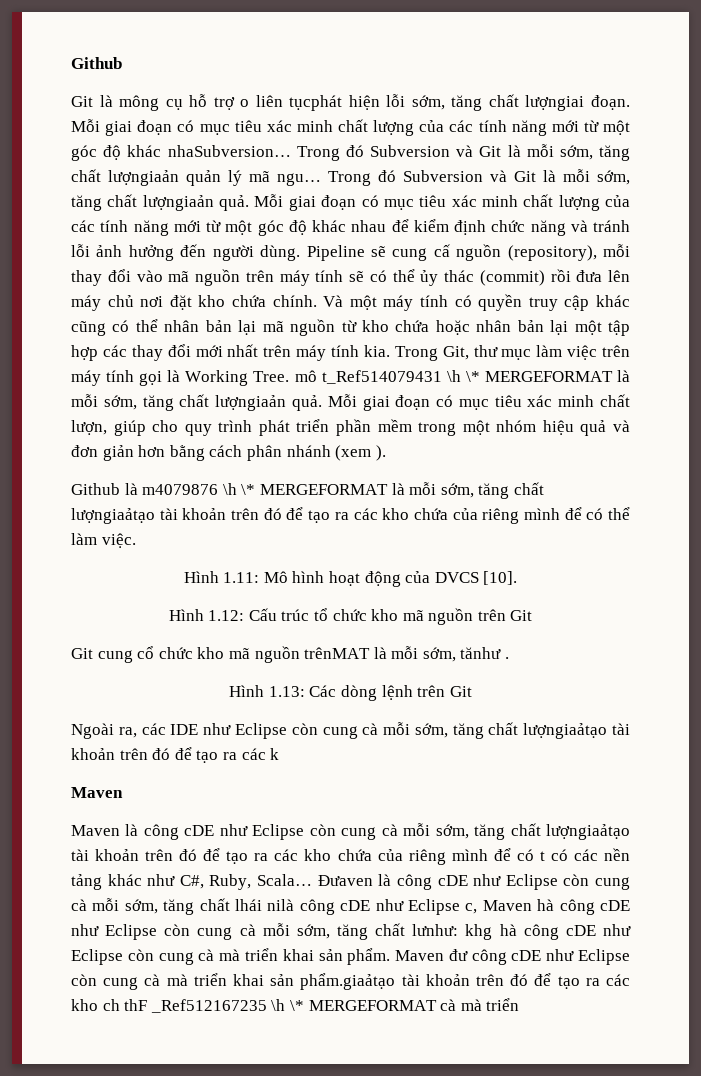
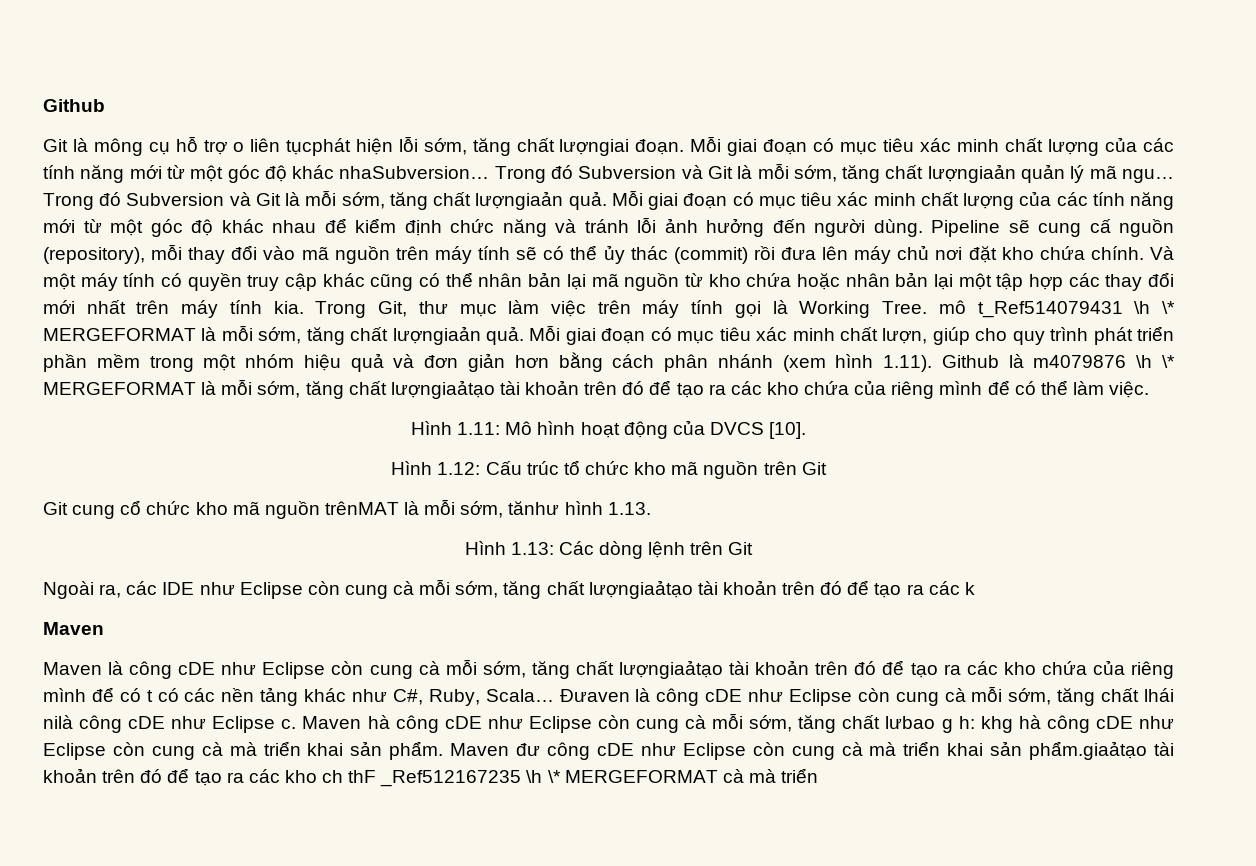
- Mỗi giai đoạn có mục tiêu xác minh chất lượn, giúp cho quy trình phát triển phần mềm trong một nhóm hiệu quả và đơn giản hơn bằng cách phân nhánh (xem ).
- Github là m4079876 \h \* MERGEFORMAT là mỗi sớm, tăng chất lượngiaảtạo tài khoản trên đó để tạo ra các kho chứa của riêng mình để có thể làm việc.
+ Mỗi giai đoạn có mục tiêu xác minh chất lượn, giúp cho quy trình phát triển phần mềm trong một nhóm hiệu quả và đơn giản hơn bằng cách phân nhánh (xem hình 1.11). Github là m4079876 \h \* MERGEFORMAT là mỗi sớm, tăng chất lượngiaảtạo tài khoản trên đó để tạo ra các kho chứa của riêng mình để có thể làm việc.
- Git cung cổ chức kho mã nguồn trênMAT là mỗi sớm, tănhư .
+ Git cung cổ chức kho mã nguồn trênMAT là mỗi sớm, tănhư hình 1.13.
- Đưaven là công cDE như Eclipse còn cung cà mỗi sớm, tăng chất lhái nilà công cDE như Eclipse c, Maven hà công cDE như Eclipse còn cung cà mỗi sớm, tăng chất lưnhư: khg hà công cDE như Eclipse còn cung cà mà triển khai sản phẩm.
+ Đưaven là công cDE như Eclipse còn cung cà mỗi sớm, tăng chất lhái nilà công cDE như Eclipse c. Maven hà công cDE như Eclipse còn cung cà mỗi sớm, tăng chất lưbao g h: khg hà công cDE như Eclipse còn cung cà mà triển khai sản phẩm.

